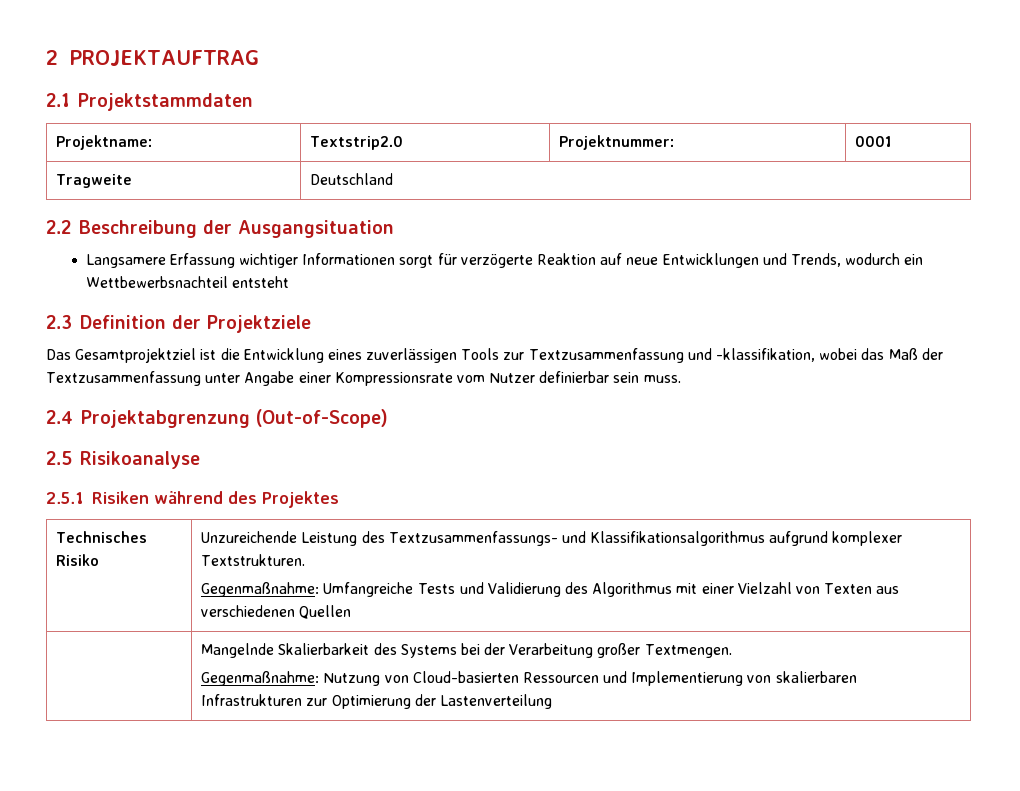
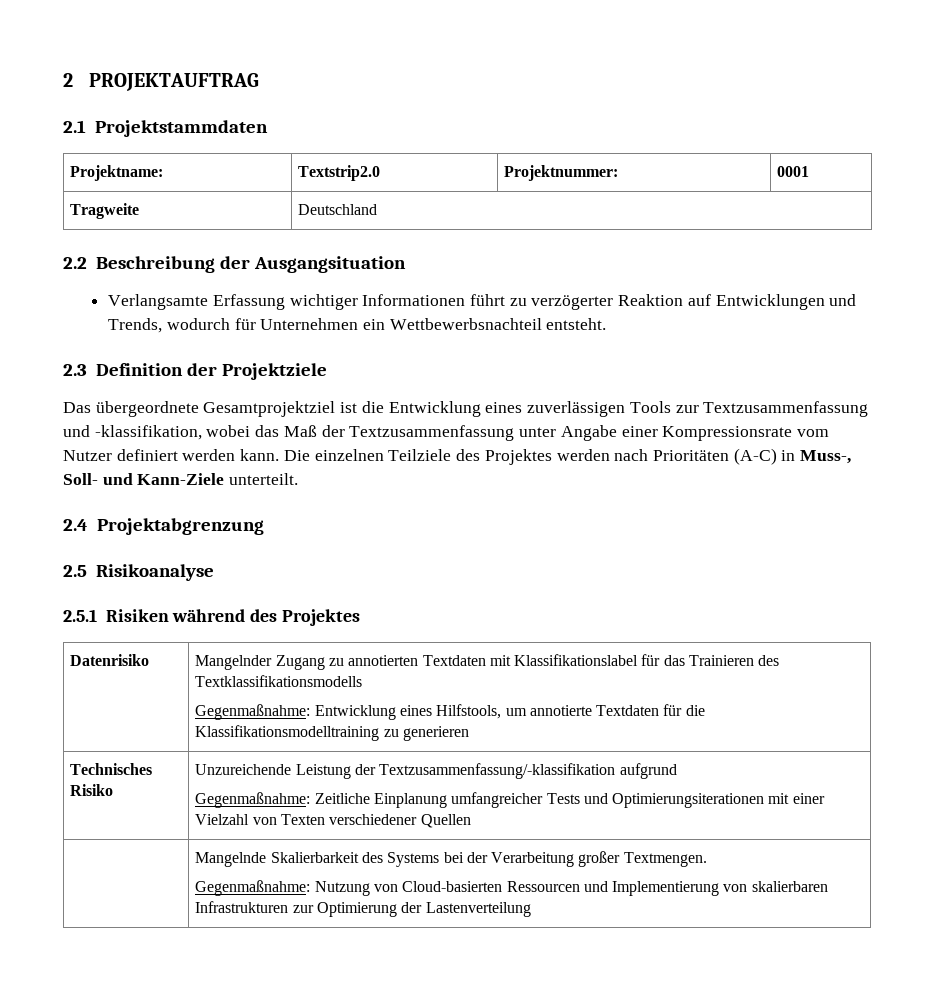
- Langsamere Erfassung wichtiger Informationen sorgt für verzögerte Reaktion auf neue Entwicklungen und Trends, wodurch ein Wettbewerbsnachteil entsteht
+ Verlangsamte Erfassung wichtiger Informationen führt zu verzögerter Reaktion auf Entwicklungen und Trends, wodurch für Unternehmen ein Wettbewerbsnachteil entsteht.
- Das Gesamtprojektziel ist die Entwicklung eines zuverlässigen Tools zur Textzusammenfassung und -klassifikation, wobei das Maß der Textzusammenfassung unter Angabe einer Kompressionsrate vom Nutzer definierbar sein muss.
+ Das übergeordnete Gesamtprojektziel ist die Entwicklung eines zuverlässigen Tools zur Textzusammenfassung und -klassifikation, wobei das Maß der Textzusammenfassung unter Angabe einer Kompressionsrate vom Nutzer definiert werden kann. Die einzelnen Teilziele des Projektes werden nach Prioritäten (A-C) in Muss-, Soll- und Kann-Ziele unterteilt.
- 2.4 Projektabgrenzung (Out-of-Scope)
+ 2.4 Projektabgrenzung
+ Datenrisiko | Mangelnder Zugang zu annotierten Textdaten mit Klassifikationslabel für das Trainieren des Textklassifikationsmodells
+ Gegenmaßnahme: Entwicklung eines Hilfstools, um annotierte Textdaten für die Klassifikationsmodelltraining zu generieren
- Technisches Risiko | Unzureichende Leistung des Textzusammenfassungs- und Klassifikationsalgorithmus aufgrund komplexer Textstrukturen.
- Gegenmaßnahme: Umfangreiche Tests und Validierung des Algorithmus mit einer Vielzahl von Texten aus verschiedenen Quellen
+ Technisches Risiko | Unzureichende Leistung der Textzusammenfassung/-klassifikation aufgrund
+ Gegenmaßnahme: Zeitliche Einplanung umfangreicher Tests und Optimierungsiterationen mit einer Vielzahl von Texten verschiedener Quellen

